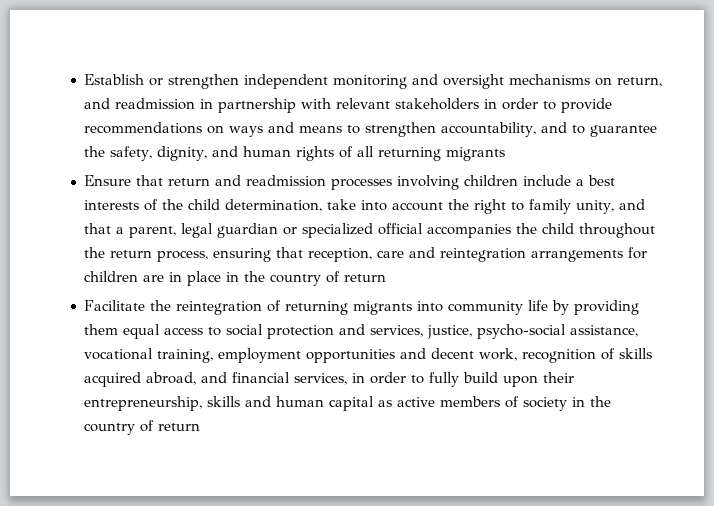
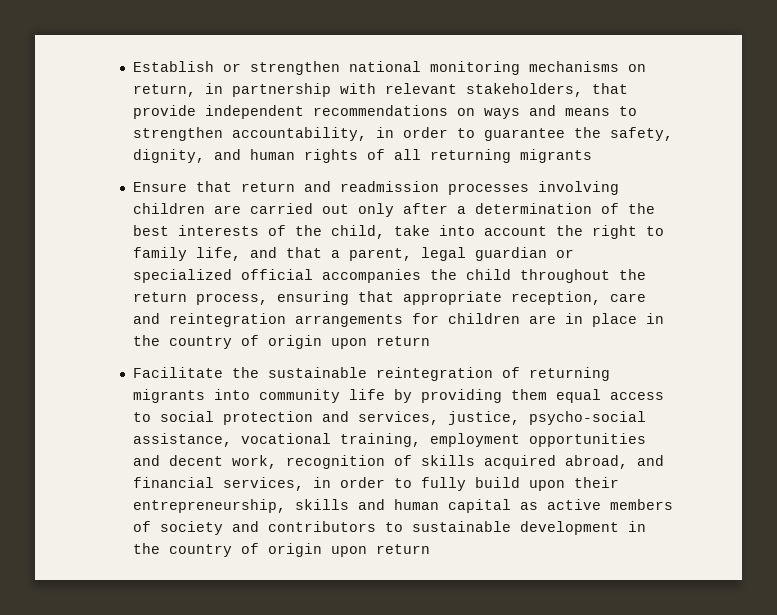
- Establish or strengthen independent monitoring and oversight mechanisms on return, and readmission in partnership with relevant stakeholders in order to provide recommendations on ways and means to strengthen accountability, and to guarantee the safety, dignity, and human rights of all returning migrants
+ Establish or strengthen national monitoring mechanisms on return, in partnership with relevant stakeholders, that provide independent recommendations on ways and means to strengthen accountability, in order to guarantee the safety, dignity, and human rights of all returning migrants
- Ensure that return and readmission processes involving children include a best interests of the child determination, take into account the right to family unity, and that a parent, legal guardian or specialized official accompanies the child throughout the return process, ensuring that reception, care and reintegration arrangements for children are in place in the country of return
+ Ensure that return and readmission processes involving children are carried out only after a determination of the best interests of the child, take into account the right to family life, and that a parent, legal guardian or specialized official accompanies the child throughout the return process, ensuring that appropriate reception, care and reintegration arrangements for children are in place in the country of origin upon return
- Facilitate the reintegration of returning migrants into community life by providing them equal access to social protection and services, justice, psycho-social assistance, vocational training, employment opportunities and decent work, recognition of skills acquired abroad, and financial services, in order to fully build upon their entrepreneurship, skills and human capital as active members of society in the country of return
+ Facilitate the sustainable reintegration of returning migrants into community life by providing them equal access to social protection and services, justice, psycho-social assistance, vocational training, employment opportunities and decent work, recognition of skills acquired abroad, and financial services, in order to fully build upon their entrepreneurship, skills and human capital as active members of society and contributors to sustainable development in the country of origin upon return

